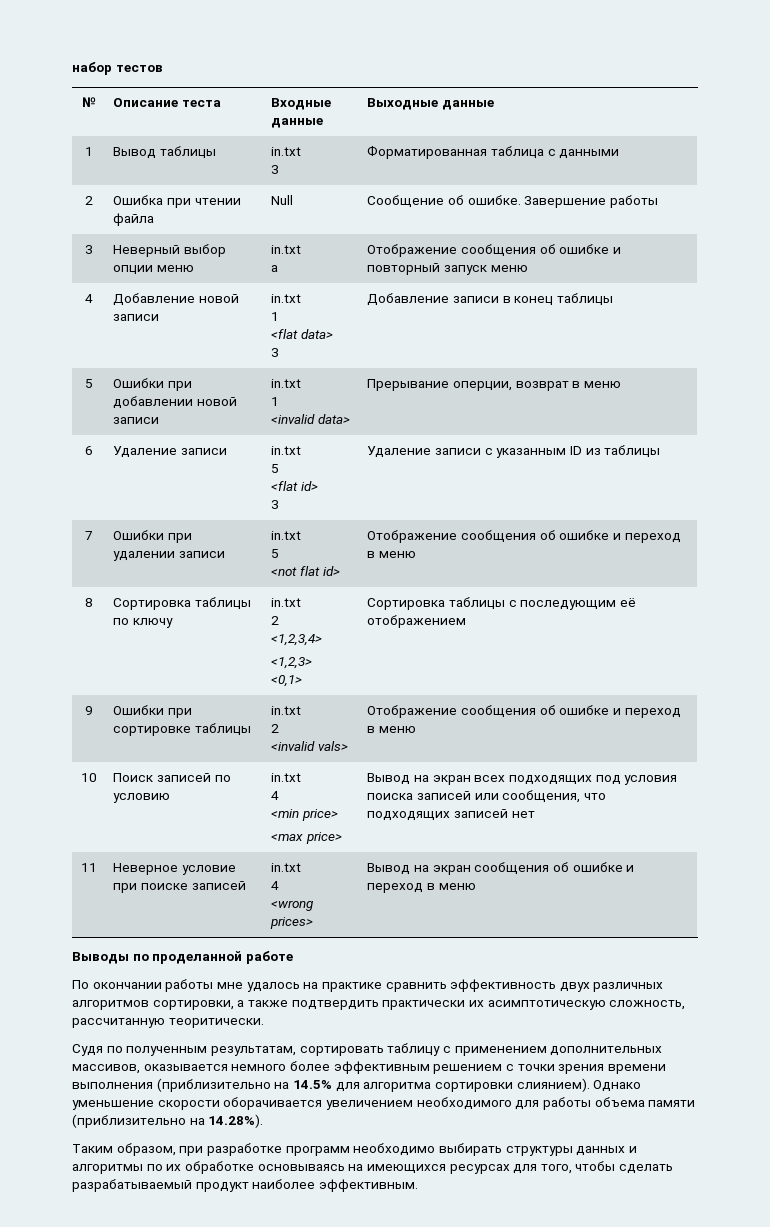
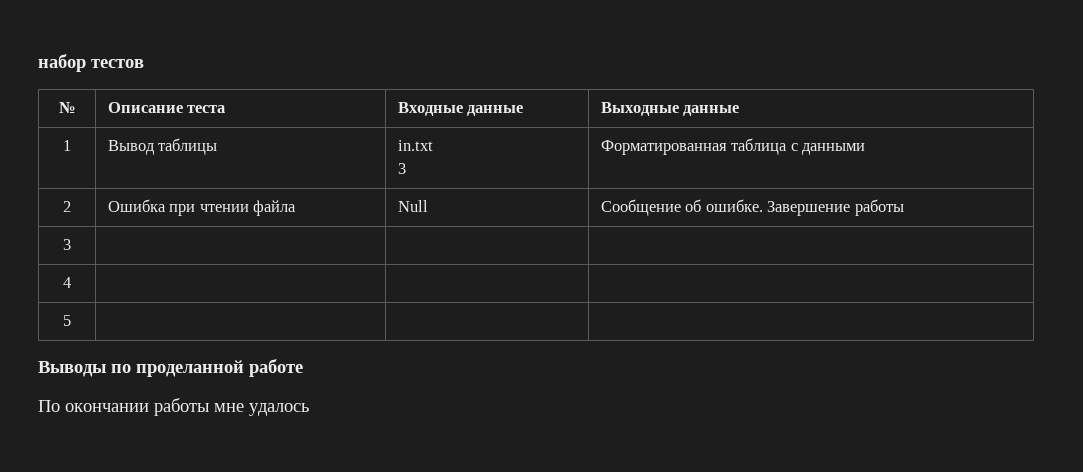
- 3 | Неверный выбор опции меню | in.txt
- a | Отображение сообщения об ошибке и повторный запуск меню
- 4 | Добавление новой записи | in.txt
- 1
- <flat data>
- 3 | Добавление записи в конец таблицы
- 5 | Ошибки при добавлении новой записи | in.txt
- 1
- <invalid data> | Прерывание оперции, возврат в меню
- 6 | Удаление записи | in.txt
- 5
- <flat id>
- 3 | Удаление записи с указанным ID из таблицы
- 7 | Ошибки при удалении записи | in.txt
- 5
- <not flat id> | Отображение сообщения об ошибке и переход в меню
- 8 | Сортировка таблицы по ключу | in.txt
- 2
- <1,2,3,4>
- <1,2,3>
- <0,1> | Сортировка таблицы с последующим её отображением
- 9 | Ошибки при сортировке таблицы | in.txt
- 2
- <invalid vals> | Отображение сообщения об ошибке и переход в меню
- 10 | Поиск записей по условию | in.txt
- 4
- <min price>
- <max price> | Вывод на экран всех подходящих под условия поиска записей или сообщения, что подходящих записей нет
- 11 | Неверное условие при поиске записей | in.txt
- 4
- <wrong prices> | Вывод на экран сообщения об ошибке и переход в меню
+ 3 | | |
+ 4 | | |
+ 5 | | |
- По окончании работы мне удалось на практике сравнить эффективность двух различных алгоритмов сортировки, а также подтвердить практически их асимптотическую сложность, рассчитанную теоритически.
- Судя по полученным результатам, сортировать таблицу с применением дополнительных массивов, оказывается немного более эффективным решением с точки зрения времени выполнения (приблизительно на 14.5% для алгоритма сортировки слиянием). Однако уменьшение скорости оборачивается увеличением необходимого для работы объема памяти (приблизительно на 14.28%).
- Таким образом, при разработке программ необходимо выбирать структуры данных и алгоритмы по их обработке основываясь на имеющихся ресурсах для того, чтобы сделать разрабатываемый продукт наиболее эффективным.
+ По окончании работы мне удалось

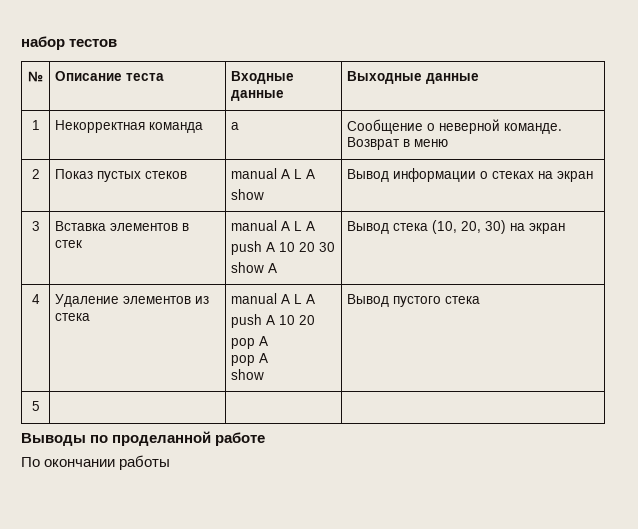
- 1 | Вывод таблицы | in.txt
- 3 | Форматированная таблица с данными
- 2 | Ошибка при чтении файла | Null | Сообщение об ошибке. Завершение работы
- 3 | | |
- 4 | | |
+ 1 | Некорректная команда | a | Сообщение о неверной команде. Возврат в меню
+ 2 | Показ пустых стеков | manual A L A
+ show | Вывод информации о стеках на экран
+ 3 | Вставка элементов в стек | manual A L A
+ push A 10 20 30
+ show A | Вывод стека (10, 20, 30) на экран
+ 4 | Удаление элементов из стека | manual A L A
+ push A 10 20
+ pop A
+ pop A
+ show | Вывод пустого стека
- По окончании работы мне удалось
+ По окончании работы

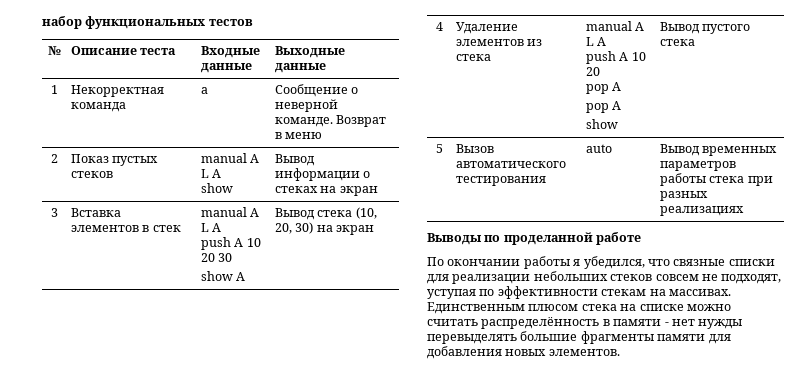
- набор тестов
+ набор функциональных тестов
- 5 | | |
+ 5 | Вызов автоматического тестирования | auto | Вывод временных параметров работы стека при разных реализациях
- По окончании работы
+ По окончании работы я убедился, что связные списки для реализации небольших стеков совсем не подходят, уступая по эффективности стекам на массивах. Единственным плюсом стека на списке можно считать распределённость в памяти - нет нужды перевыделять большие фрагменты памяти для добавления новых элементов.

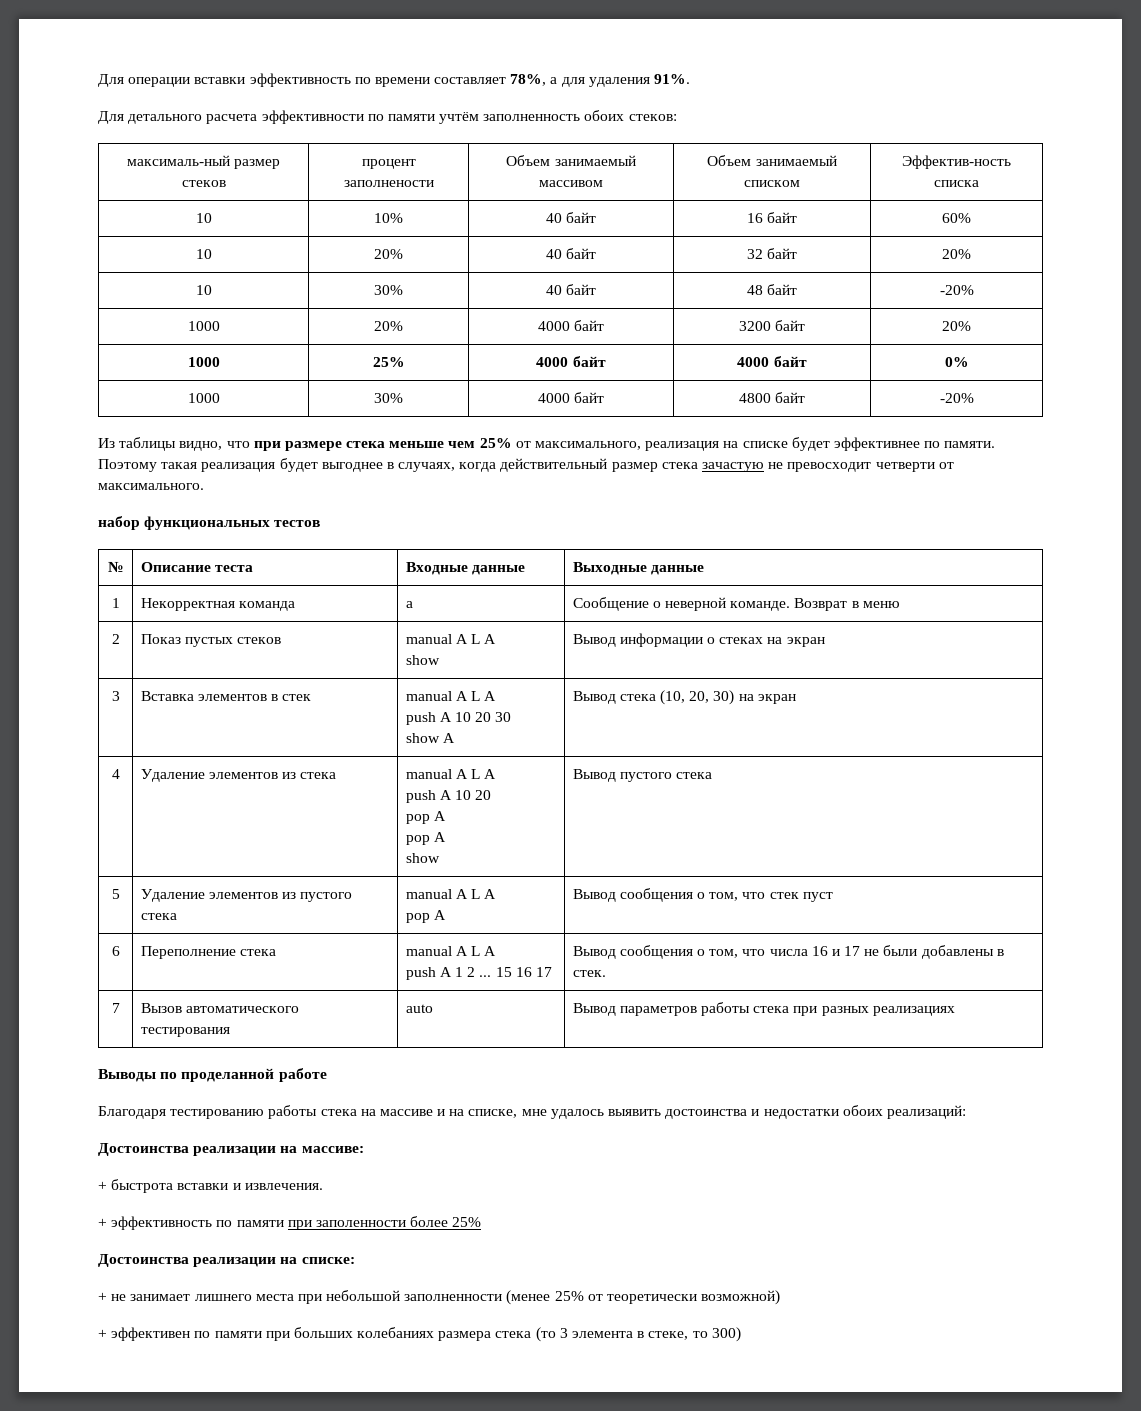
+ Для операции вставки эффективность по времени составляет 78%, а для удаления 91%.
+ Для детального расчета эффективности по памяти учтём заполненность обоих стеков:
+ максималь-ный размер стеков | процент заполнености | Объем занимаемый массивом | Объем занимаемый списком | Эффектив-ность списка
+ 10 | 10% | 40 байт | 16 байт | 60%
+ 10 | 20% | 40 байт | 32 байт | 20%
+ 10 | 30% | 40 байт | 48 байт | -20%
+ 1000 | 20% | 4000 байт | 3200 байт | 20%
+ 1000 | 25% | 4000 байт | 4000 байт | 0%
+ 1000 | 30% | 4000 байт | 4800 байт | -20%
+ Из таблицы видно, что при размере стека меньше чем 25% от максимального, реализация на списке будет эффективнее по памяти. Поэтому такая реализация будет выгоднее в случаях, когда действительный размер стека зачастую не превосходит четверти от максимального.
- 5 | Вызов автоматического тестирования | auto | Вывод временных параметров работы стека при разных реализациях
+ 5 | Удаление элементов из пустого стека | manual A L A
+ pop A | Вывод сообщения о том, что стек пуст
+ 6 | Переполнение стека | manual A L A
+ push A 1 2 ... 15 16 17 | Вывод сообщения о том, что числа 16 и 17 не были добавлены в стек.
+ 7 | Вызов автоматического тестирования | auto | Вывод параметров работы стека при разных реализациях
- По окончании работы я убедился, что связные списки для реализации небольших стеков совсем не подходят, уступая по эффективности стекам на массивах. Единственным плюсом стека на списке можно считать распределённость в памяти - нет нужды перевыделять большие фрагменты памяти для добавления новых элементов.
+ Благодаря тестированию работы стека на массиве и на списке, мне удалось выявить достоинства и недостатки обоих реализаций:
+ Достоинства реализации на массиве:
+ + быстрота вставки и извлечения.
+ + эффективность по памяти при заполенности более 25%
+ Достоинства реализации на списке:
+ + не занимает лишнего места при небольшой заполненности (менее 25% от теоретически возможной)
+ + эффективен по памяти при больших колебаниях размера стека (то 3 элемента в стеке, то 300)

